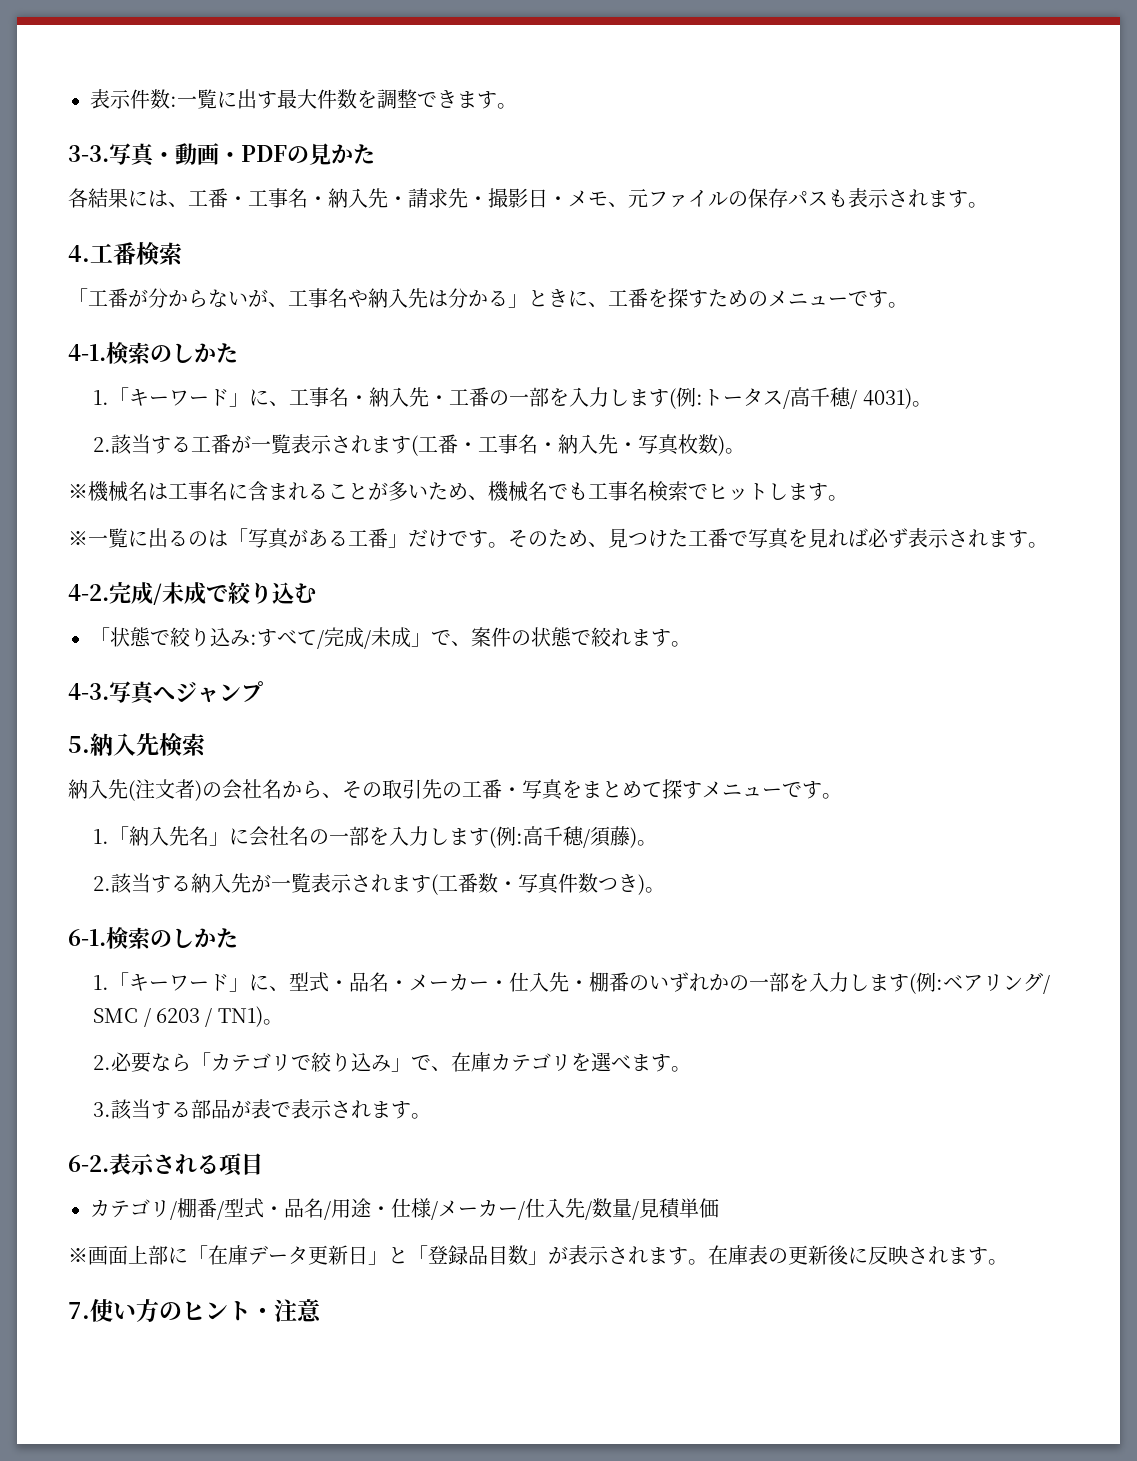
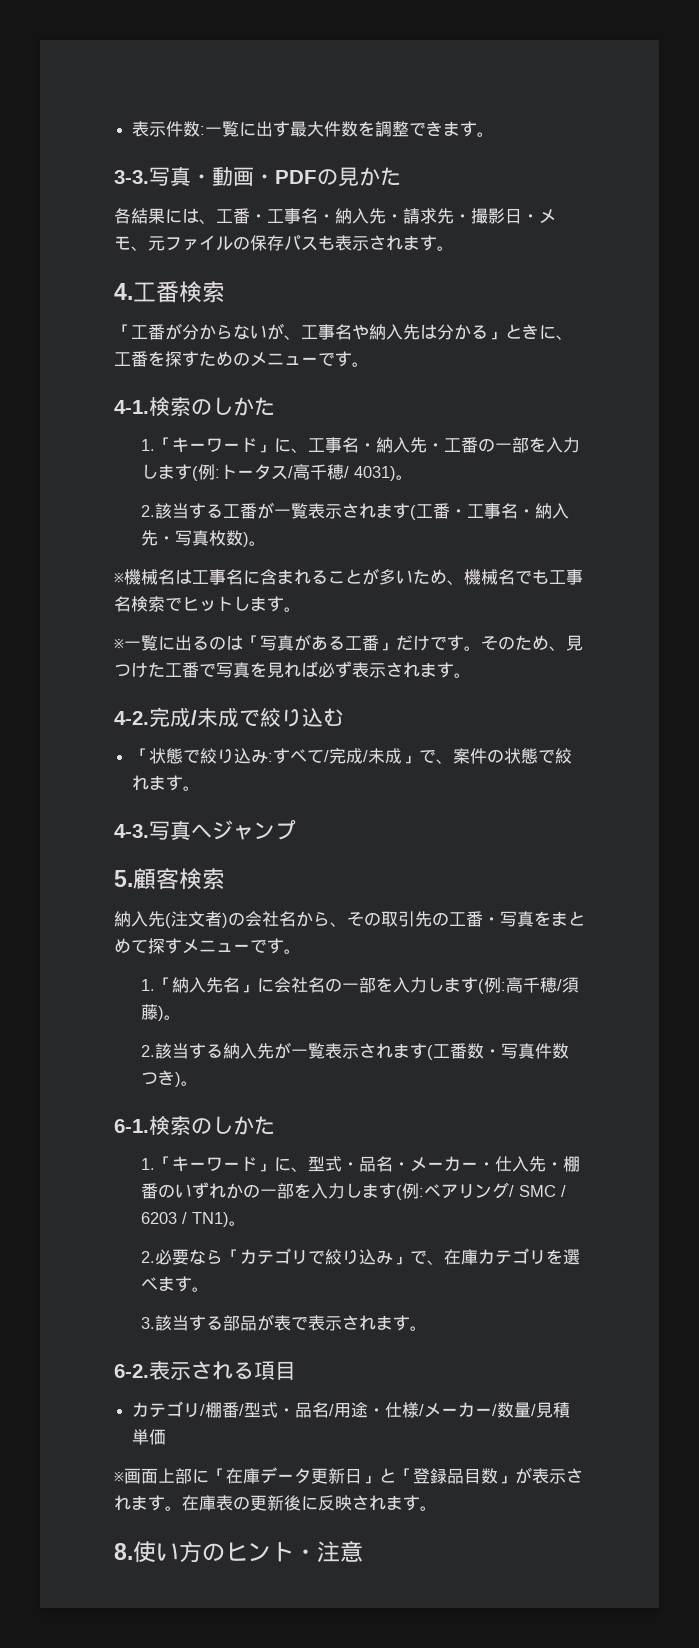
- 5.納入先検索
+ 5.顧客検索
- カテゴリ/棚番/型式・品名/用途・仕様/メーカー/仕入先/数量/見積単価
+ カテゴリ/棚番/型式・品名/用途・仕様/メーカー/数量/見積単価
- 7.使い方のヒント・注意
+ 8.使い方のヒント・注意

